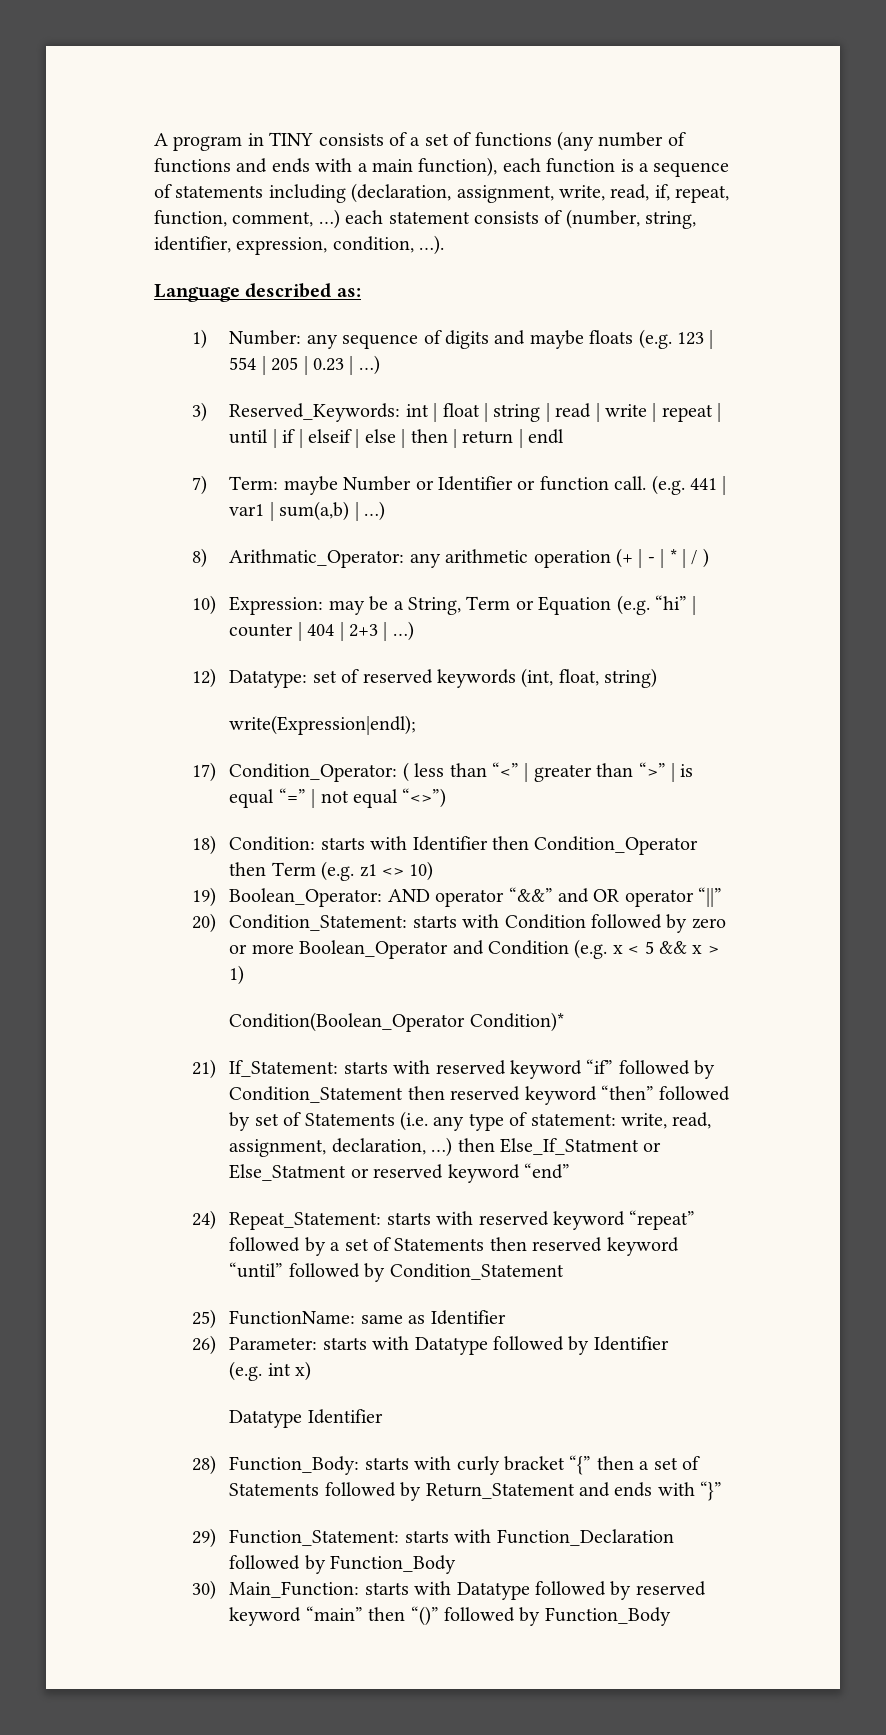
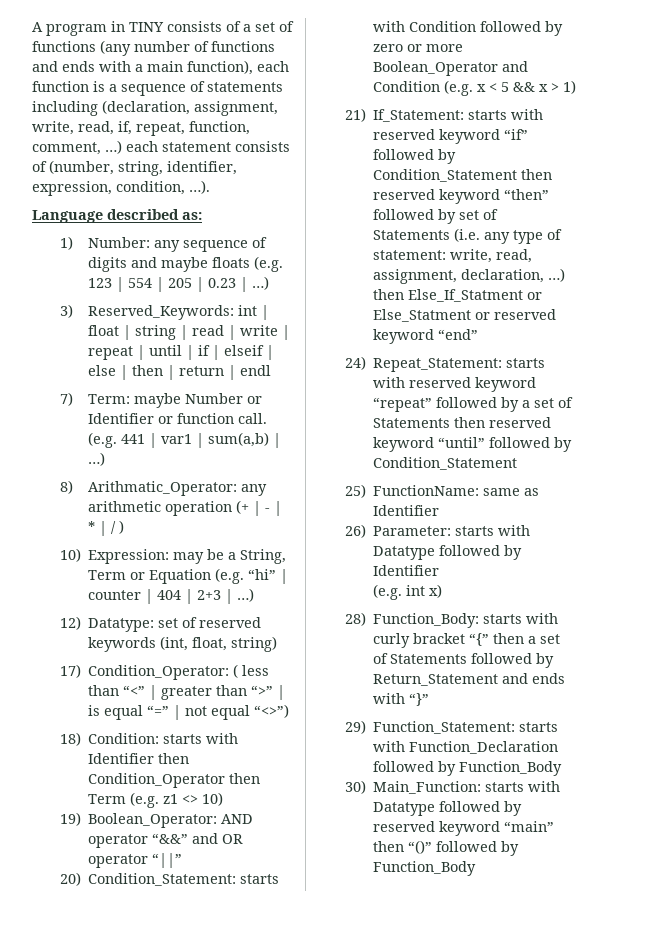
- write(Expression|endl);
- Condition(Boolean_Operator Condition)*
- Datatype Identifier

